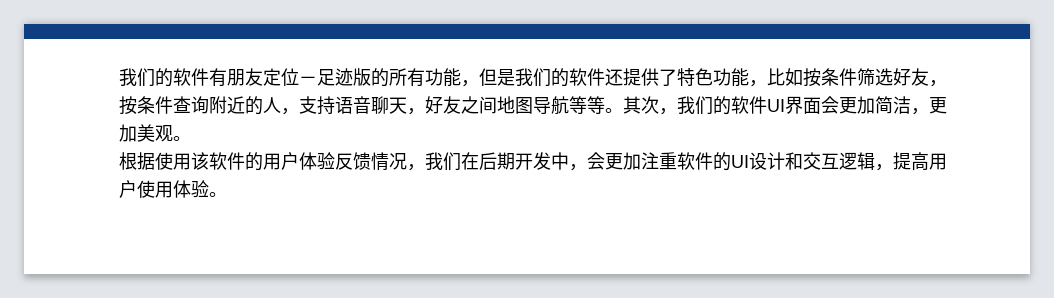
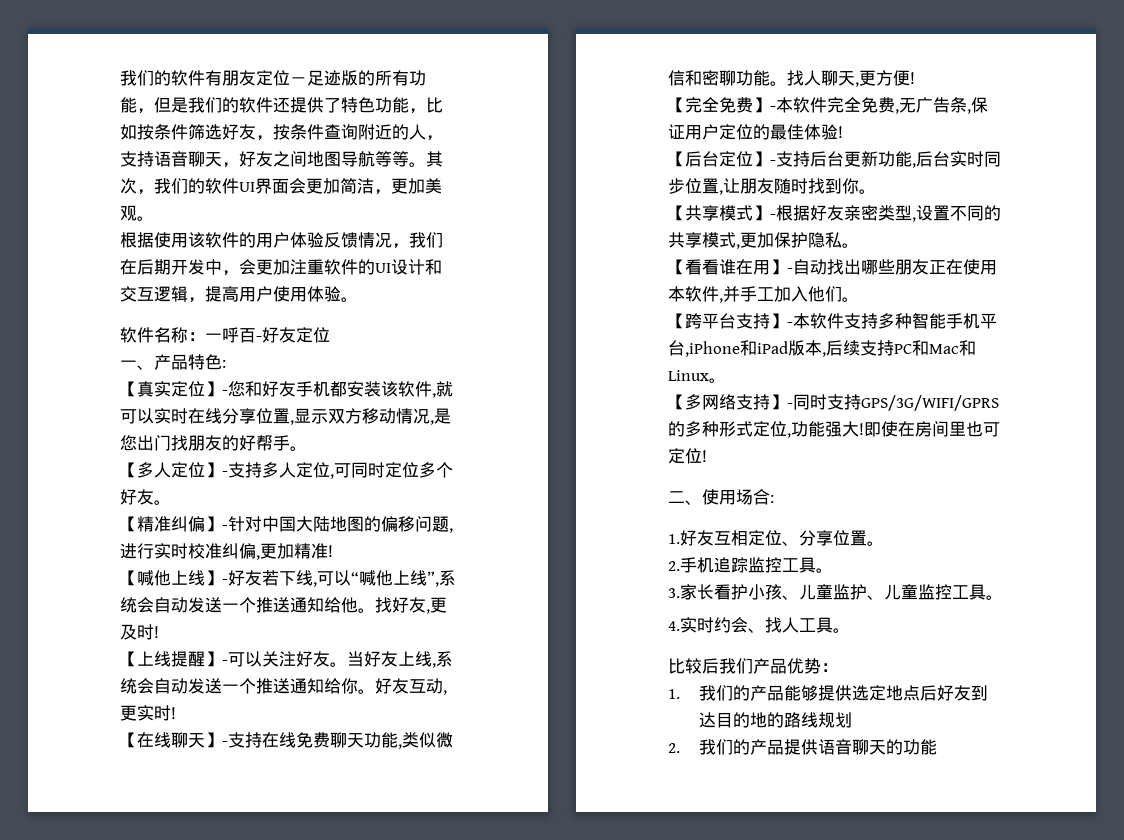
+ 软件名称：一呼百-好友定位
+ 一、产品特色:
+ 【真实定位】-您和好友手机都安装该软件,就可以实时在线分享位置,显示双方移动情况,是您出门找朋友的好帮手。
+ 【多人定位】-支持多人定位,可同时定位多个好友。
+ 【精准纠偏】-针对中国大陆地图的偏移问题,进行实时校准纠偏,更加精准!
+ 【喊他上线】-好友若下线,可以“喊他上线”,系统会自动发送一个推送通知给他。找好友,更及时!
+ 【上线提醒】-可以关注好友。当好友上线,系统会自动发送一个推送通知给你。好友互动,更实时!
+ 【在线聊天】-支持在线免费聊天功能,类似微信和密聊功能。找人聊天,更方便!
+ 【完全免费】-本软件完全免费,无广告条,保证用户定位的最佳体验!
+ 【后台定位】-支持后台更新功能,后台实时同步位置,让朋友随时找到你。
+ 【共享模式】-根据好友亲密类型,设置不同的共享模式,更加保护隐私。
+ 【看看谁在用】-自动找出哪些朋友正在使用本软件,并手工加入他们。
+ 【跨平台支持】-本软件支持多种智能手机平台,iPhone和iPad版本,后续支持PC和Mac和Linux。
+ 【多网络支持】-同时支持GPS/3G/WIFI/GPRS的多种形式定位,功能强大!即使在房间里也可定位!
+ 二、使用场合:
+ 1.好友互相定位、分享位置。
+ 2.手机追踪监控工具。
+ 3.家长看护小孩、儿童监护、儿童监控工具。
+ 4.实时约会、找人工具。
+ 比较后我们产品优势：
+ 1.我们的产品能够提供选定地点后好友到达目的地的路线规划
+ 2.我们的产品提供语音聊天的功能

